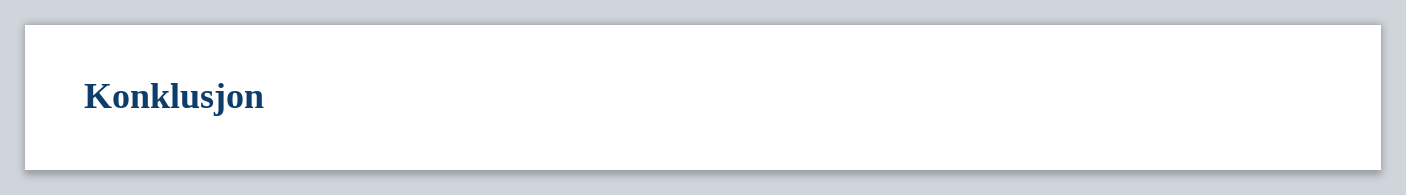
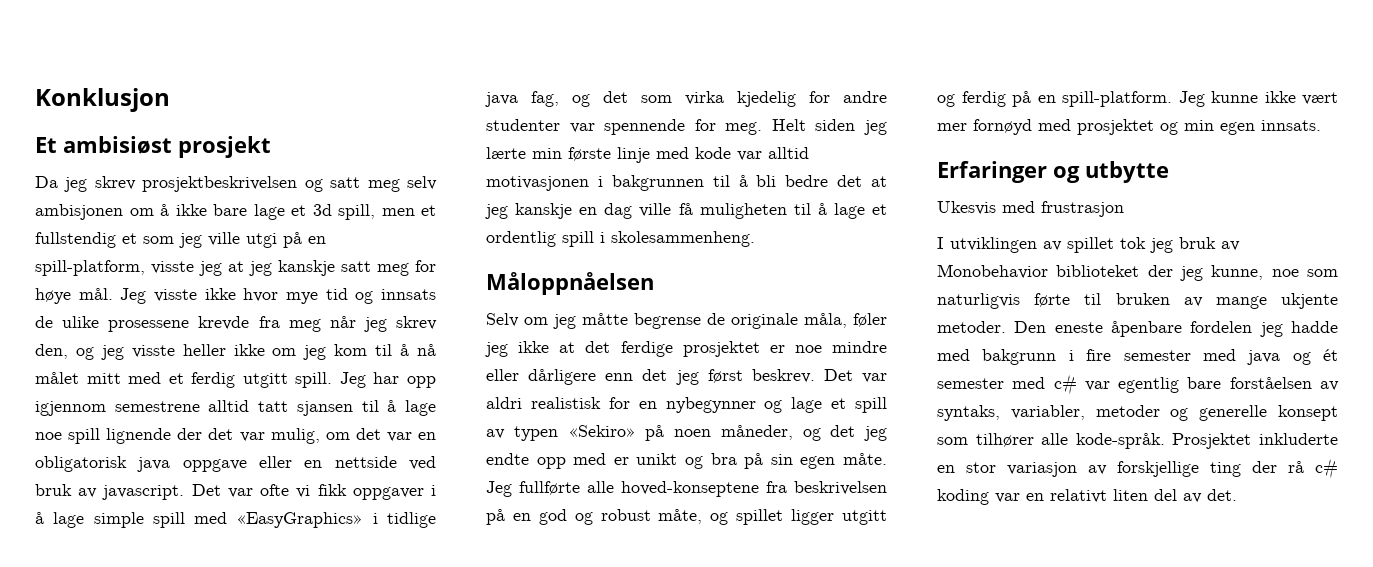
+ Et ambisiøst prosjekt
+ Da jeg skrev prosjektbeskrivelsen og satt meg selv ambisjonen om å ikke bare lage et 3d spill, men et fullstendig et som jeg ville utgi på en spill-platform, visste jeg at jeg kanskje satt meg for høye mål. Jeg visste ikke hvor mye tid og innsats de ulike prosessene krevde fra meg når jeg skrev den, og jeg visste heller ikke om jeg kom til å nå målet mitt med et ferdig utgitt spill. Jeg har opp igjennom semestrene alltid tatt sjansen til å lage noe spill lignende der det var mulig, om det var en obligatorisk java oppgave eller en nettside ved bruk av javascript. Det var ofte vi fikk oppgaver i å lage simple spill med «EasyGraphics» i tidlige java fag, og det som virka kjedelig for andre studenter var spennende for meg. Helt siden jeg lærte min første linje med kode var alltid motivasjonen i bakgrunnen til å bli bedre det at jeg kanskje en dag ville få muligheten til å lage et ordentlig spill i skolesammenheng.
+ Måloppnåelsen
+ Selv om jeg måtte begrense de originale måla, føler jeg ikke at det ferdige prosjektet er noe mindre eller dårligere enn det jeg først beskrev. Det var aldri realistisk for en nybegynner og lage et spill av typen «Sekiro» på noen måneder, og det jeg endte opp med er unikt og bra på sin egen måte. Jeg fullførte alle hoved-konseptene fra beskrivelsen på en god og robust måte, og spillet ligger utgitt og ferdig på en spill-platform. Jeg kunne ikke vært mer fornøyd med prosjektet og min egen innsats.
+ Erfaringer og utbytte
+ Ukesvis med frustrasjon
+ I utviklingen av spillet tok jeg bruk av Monobehavior biblioteket der jeg kunne, noe som naturligvis førte til bruken av mange ukjente metoder. Den eneste åpenbare fordelen jeg hadde med bakgrunn i fire semester med java og ét semester med c# var egentlig bare forståelsen av syntaks, variabler, metoder og generelle konsept som tilhører alle kode-språk. Prosjektet inkluderte en stor variasjon av forskjellige ting der rå c# koding var en relativt liten del av det.

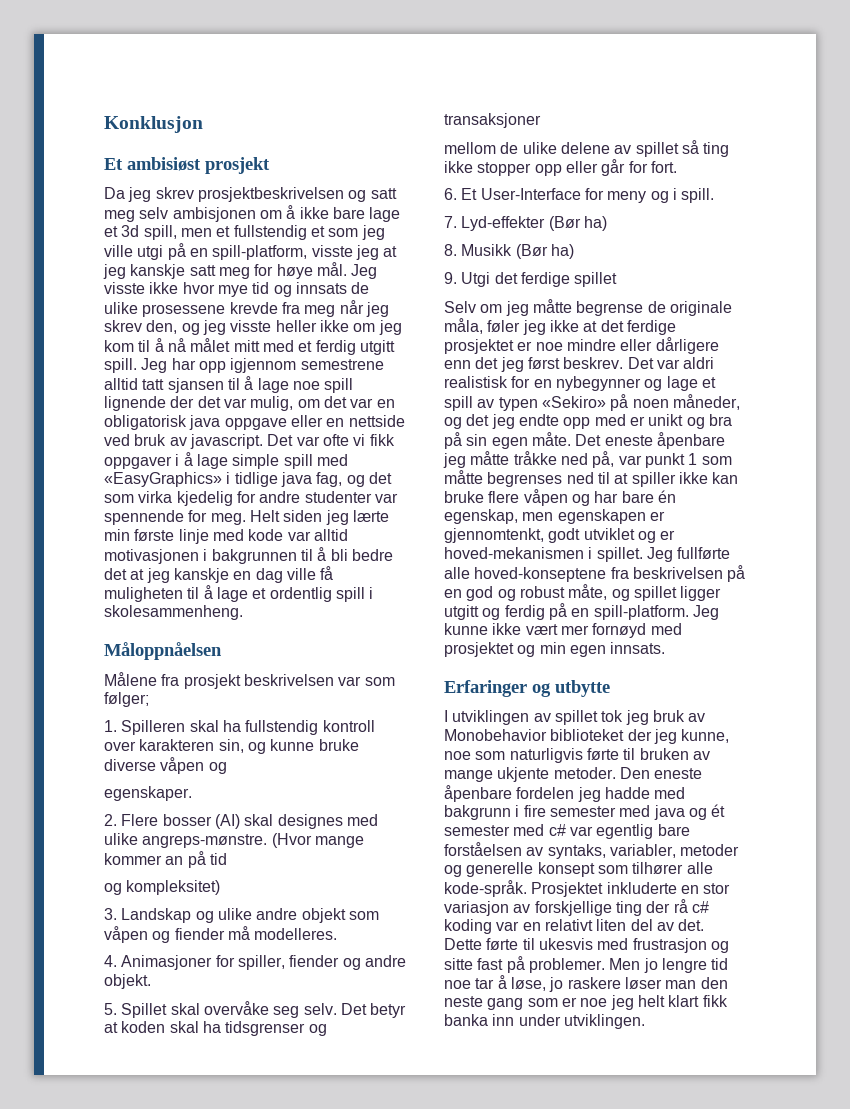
+ Målene fra prosjekt beskrivelsen var som følger;
+ 1. Spilleren skal ha fullstendig kontroll over karakteren sin, og kunne bruke diverse våpen og
+ egenskaper.
+ 2. Flere bosser (AI) skal designes med ulike angreps-mønstre. (Hvor mange kommer an på tid
+ og kompleksitet)
+ 3. Landskap og ulike andre objekt som våpen og fiender må modelleres.
+ 4. Animasjoner for spiller, fiender og andre objekt.
+ 5. Spillet skal overvåke seg selv. Det betyr at koden skal ha tidsgrenser og transaksjoner
+ mellom de ulike delene av spillet så ting ikke stopper opp eller går for fort.
+ 6. Et User-Interface for meny og i spill.
+ 7. Lyd-effekter (Bør ha)
+ 8. Musikk (Bør ha)
+ 9. Utgi det ferdige spillet
+ Det eneste åpenbare jeg måtte tråkke ned på, var punkt 1 som måtte begrenses ned til at spiller ikke kan bruke flere våpen og har bare én egenskap, men egenskapen er gjennomtenkt, godt utviklet og er hoved-mekanismen i spillet.
- Ukesvis med frustrasjon
+ Dette førte til ukesvis med frustrasjon og sitte fast på problemer. Men jo lengre tid noe tar å løse, jo raskere løser man den neste gang som er noe jeg helt klart fikk banka inn under utviklingen.

